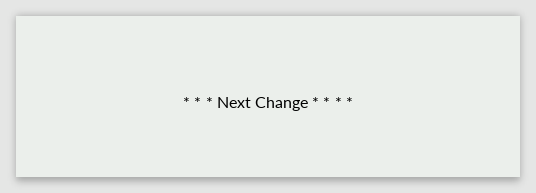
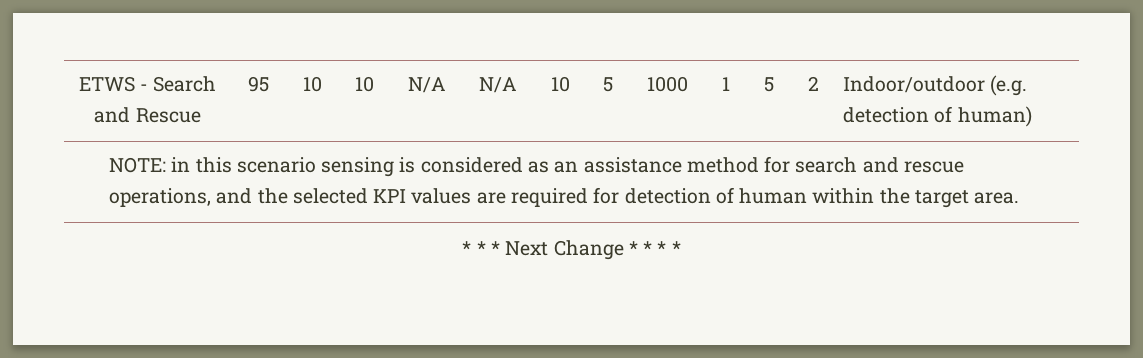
+ ETWS - Search and Rescue | 95 | 10 | 10 | N/A | N/A | 10 | 5 | 1000 | 1 | 5 | 2 | Indoor/outdoor (e.g. detection of human)
+ NOTE: in this scenario sensing is considered as an assistance method for search and rescue operations, and the selected KPI values are required for detection of human within the target area.

